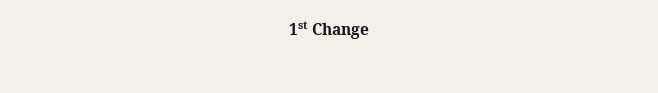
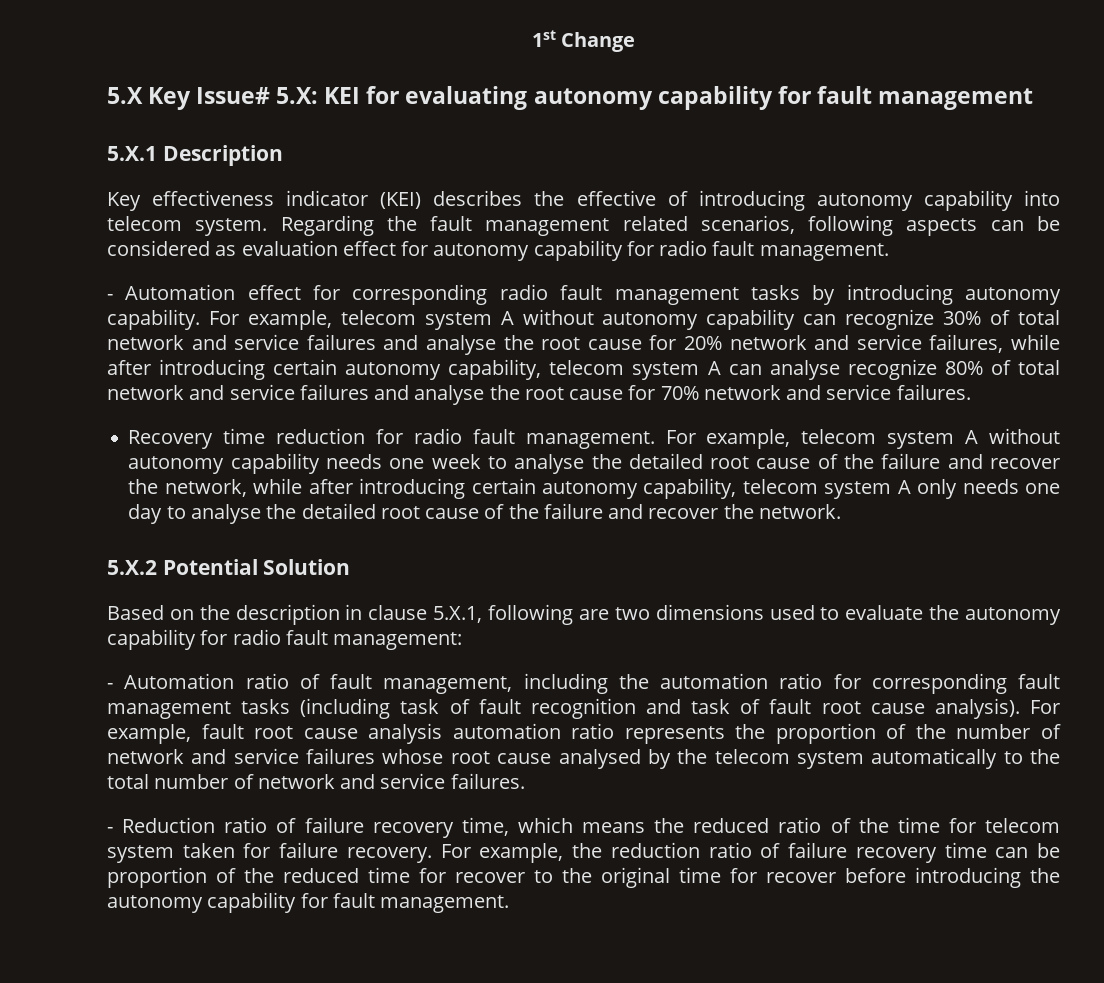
+ 5.X Key Issue# 5.X: KEI for evaluating autonomy capability for fault management
+ 5.X.1 Description
+ Key effectiveness indicator (KEI) describes the effective of introducing autonomy capability into telecom system. Regarding the fault management related scenarios, following aspects can be considered as evaluation effect for autonomy capability for radio fault management.
+ - Automation effect for corresponding radio fault management tasks by introducing autonomy capability. For example, telecom system A without autonomy capability can recognize 30% of total network and service failures and analyse the root cause for 20% network and service failures, while after introducing certain autonomy capability, telecom system A can analyse recognize 80% of total network and service failures and analyse the root cause for 70% network and service failures.
+ Recovery time reduction for radio fault management. For example, telecom system A without autonomy capability needs one week to analyse the detailed root cause of the failure and recover the network, while after introducing certain autonomy capability, telecom system A only needs one day to analyse the detailed root cause of the failure and recover the network.
+ 5.X.2 Potential Solution
+ Based on the description in clause 5.X.1, following are two dimensions used to evaluate the autonomy capability for radio fault management:
+ - Automation ratio of fault management, including the automation ratio for corresponding fault management tasks (including task of fault recognition and task of fault root cause analysis). For example, fault root cause analysis automation ratio represents the proportion of the number of network and service failures whose root cause analysed by the telecom system automatically to the total number of network and service failures.
+ - Reduction ratio of failure recovery time, which means the reduced ratio of the time for telecom system taken for failure recovery. For example, the reduction ratio of failure recovery time can be proportion of the reduced time for recover to the original time for recover before introducing the autonomy capability for fault management.

